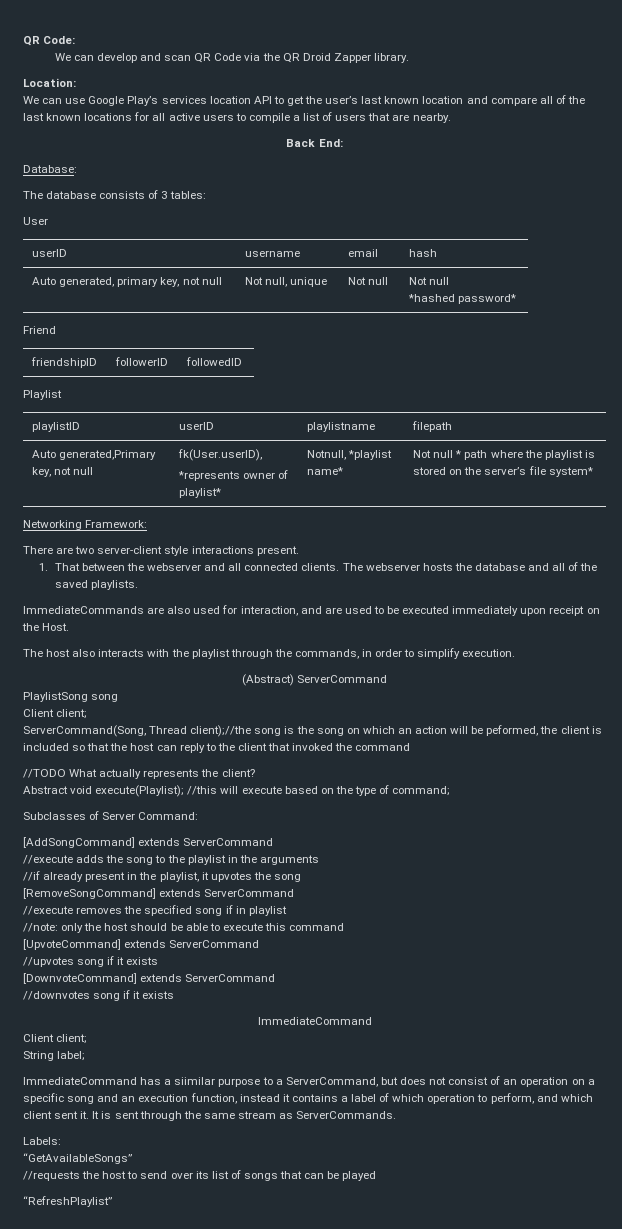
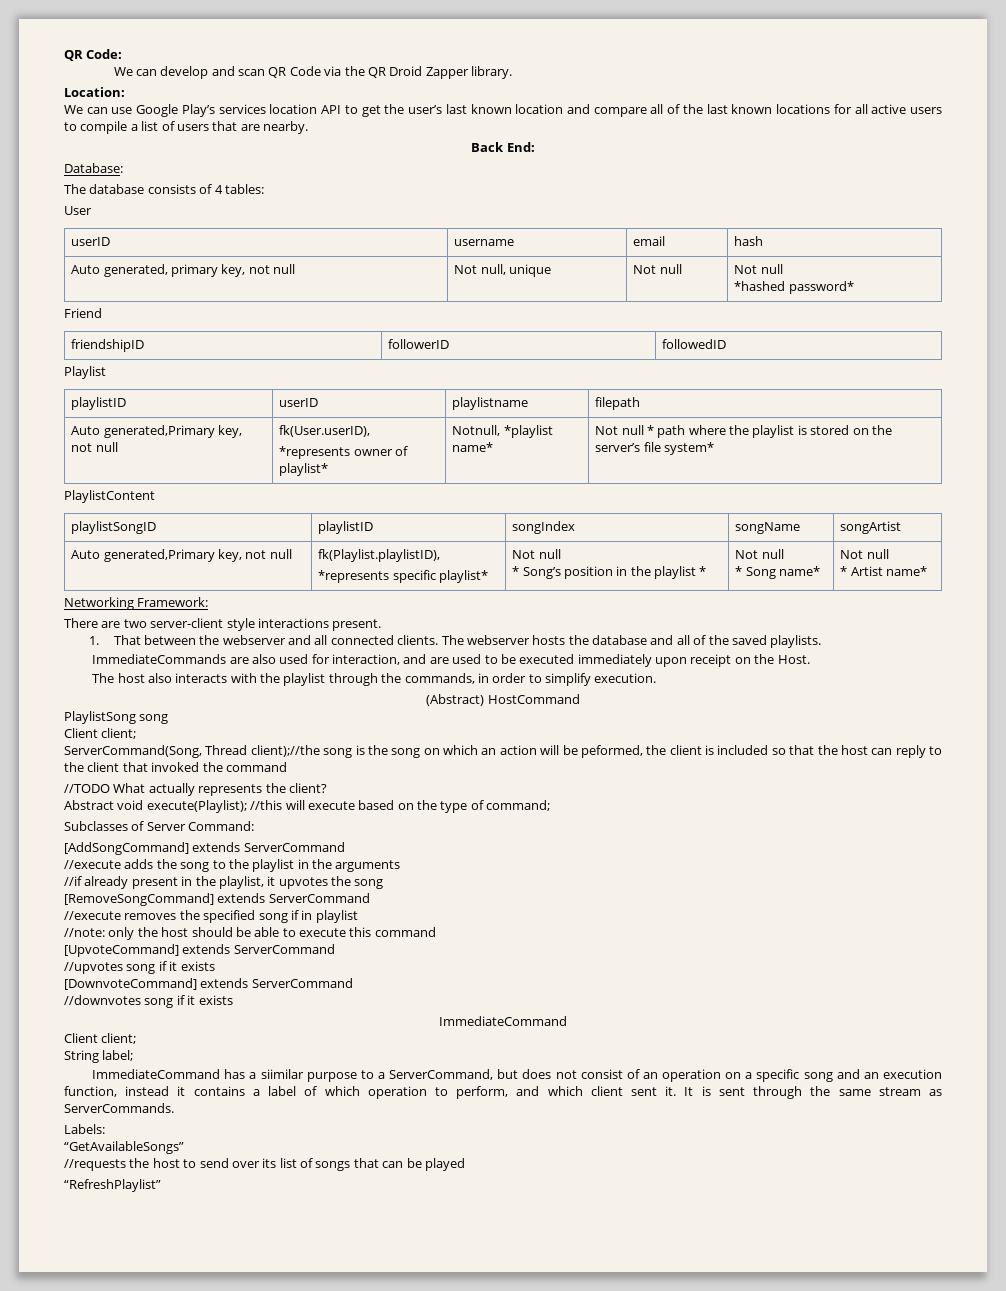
- The database consists of 3 tables:
+ The database consists of 4 tables:
+ PlaylistContent
+ playlistSongID | playlistID | songIndex | songName | songArtist
+ Auto generated,Primary key, not null | fk(Playlist.playlistID),
+ *represents specific playlist* | Not null
+ * Song’s position in the playlist * | Not null
+ * Song name* | Not null
+ * Artist name*
- (Abstract) ServerCommand
+ (Abstract) HostCommand

